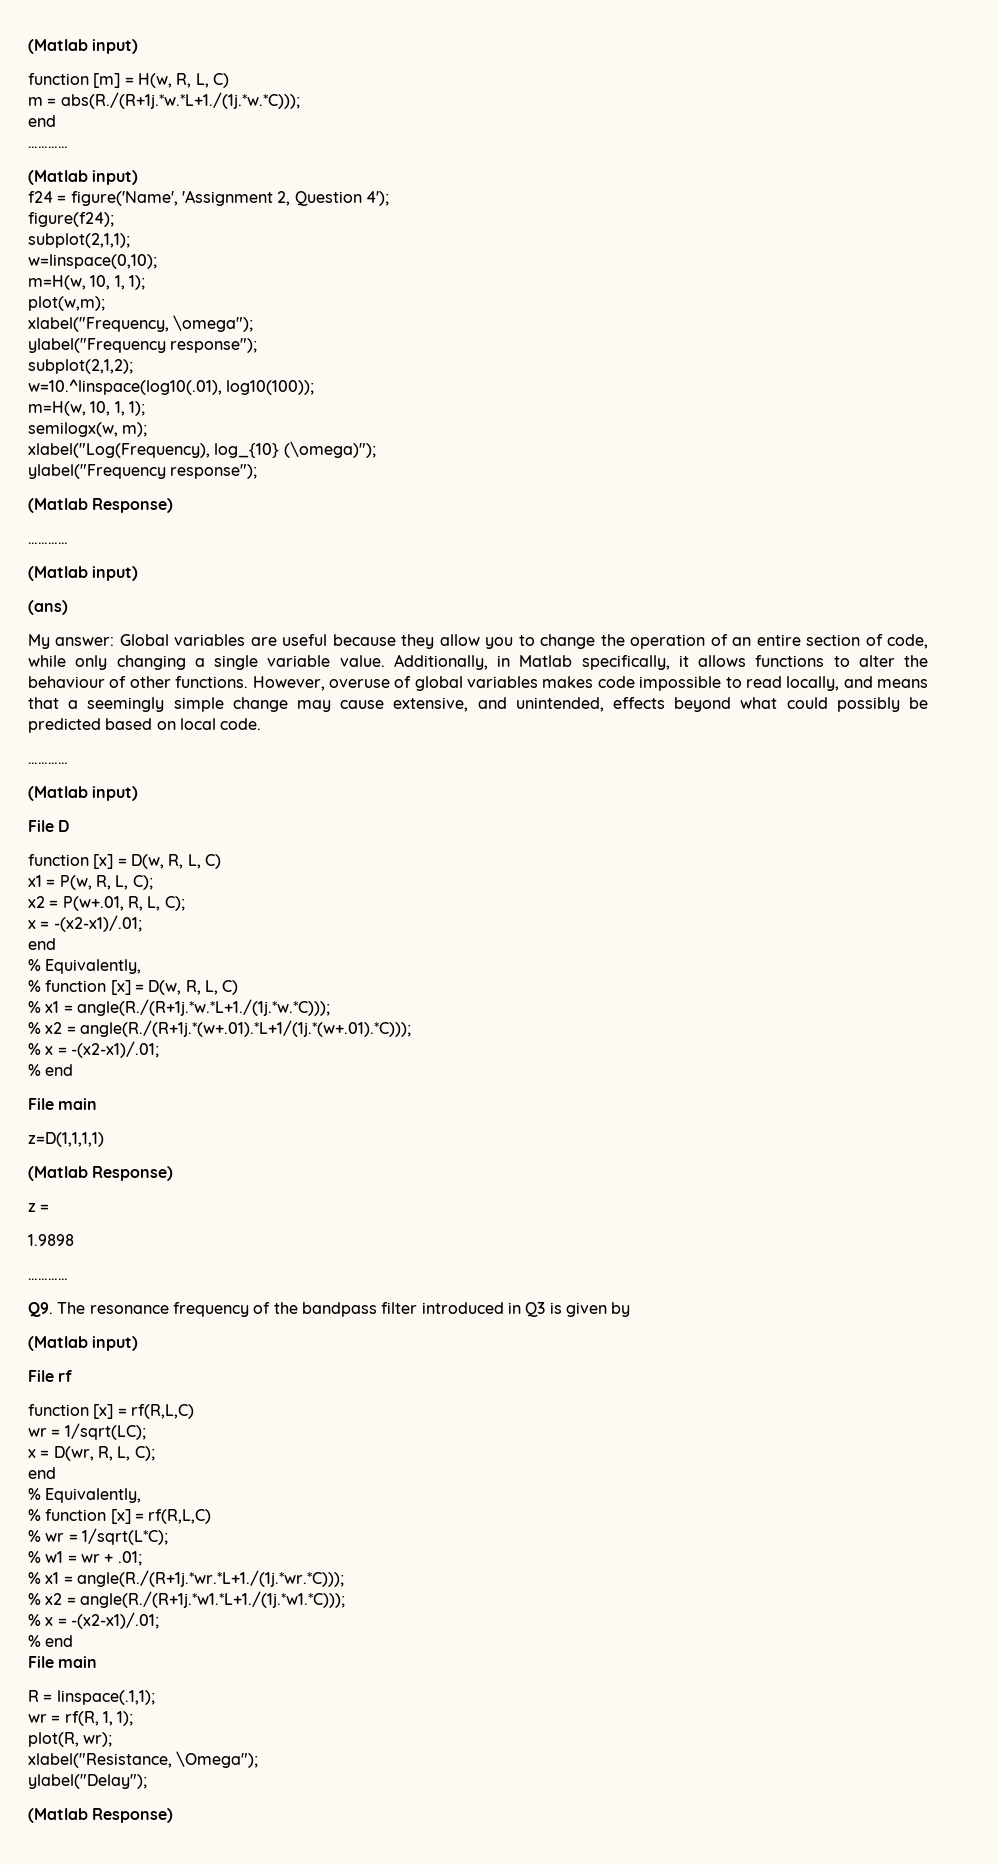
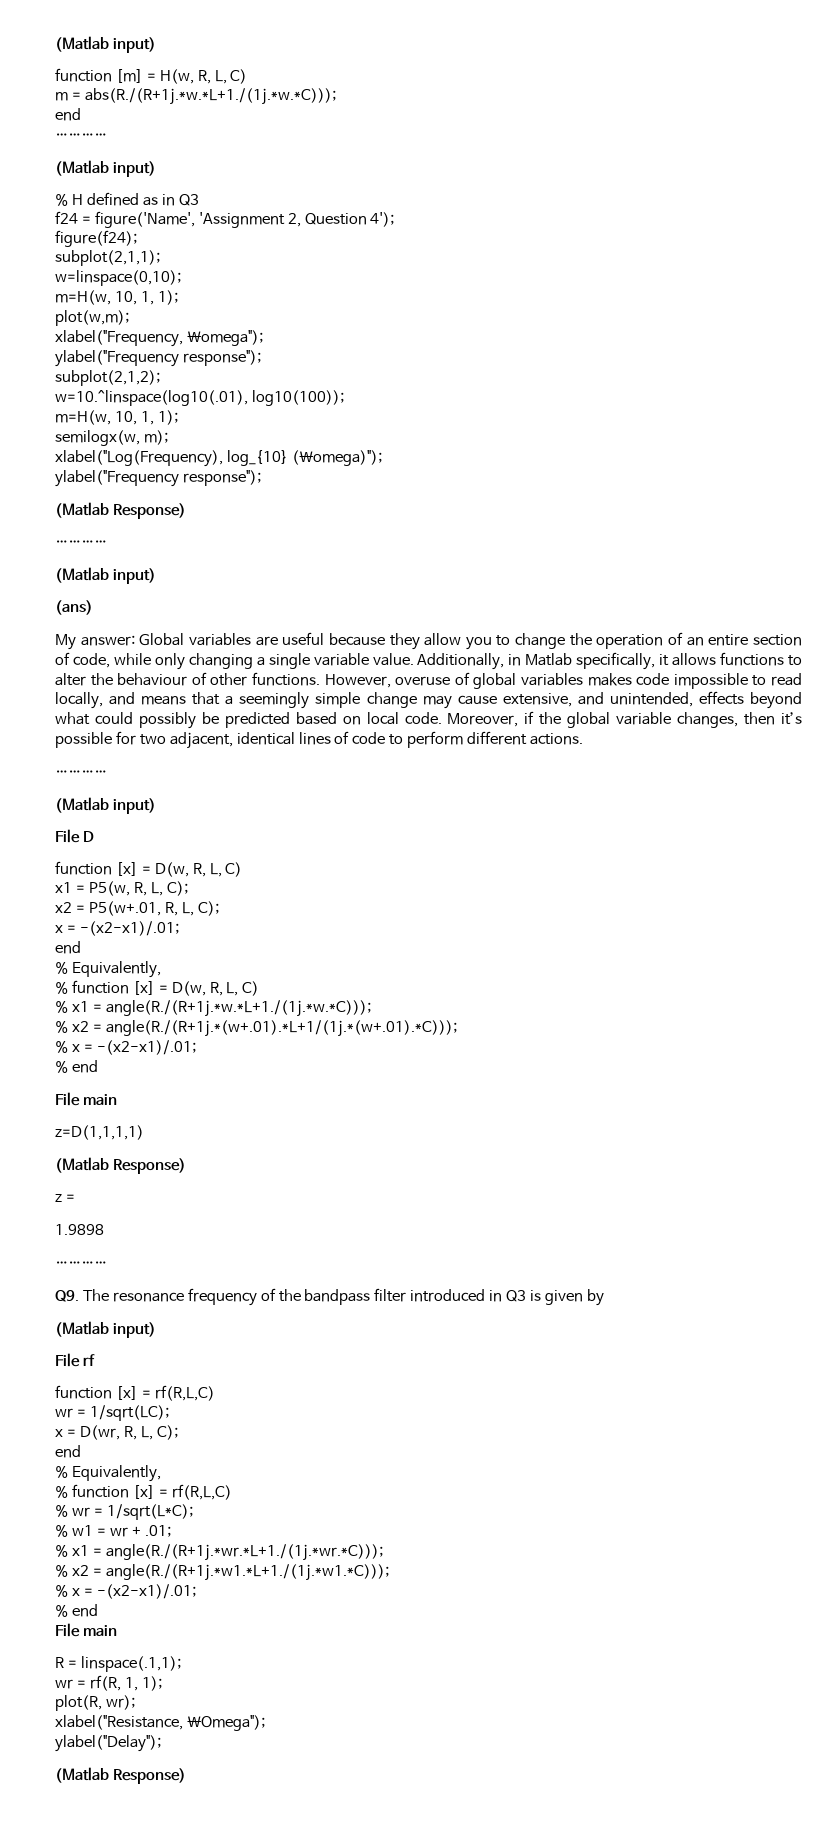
+ % H defined as in Q3
+ Moreover, if the global variable changes, then it’s possible for two adjacent, identical lines of code to perform different actions.
- x1 = P(w, R, L, C);
+ x1 = P5(w, R, L, C);
- x2 = P(w+.01, R, L, C);
+ x2 = P5(w+.01, R, L, C);

